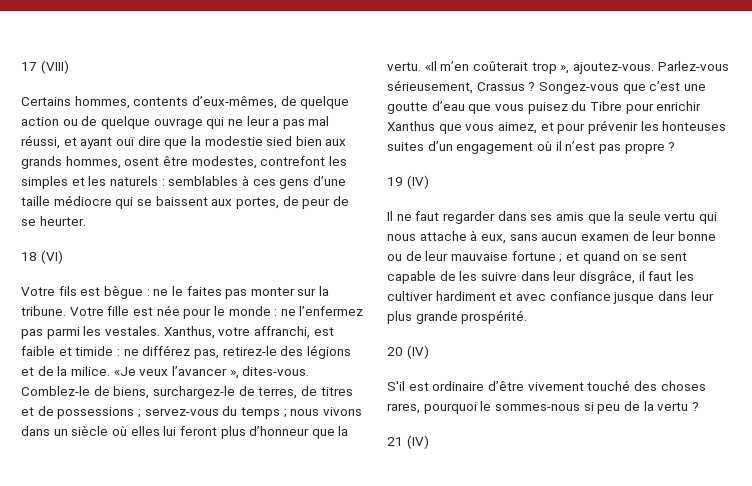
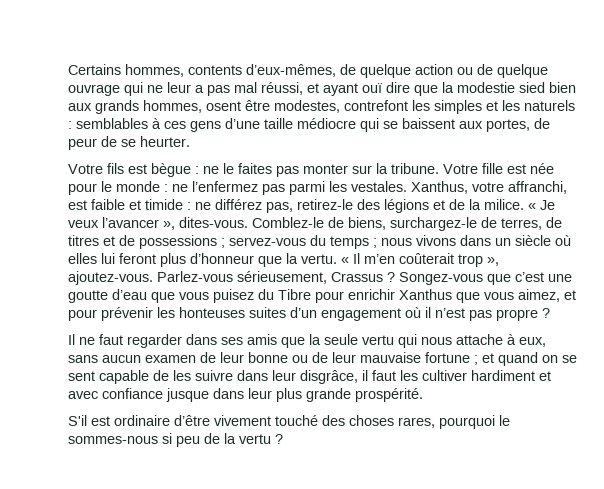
- 17 (VIII)
- 18 (VI)
- «Je veux l’avancer », dites-vous.
+ « Je veux l’avancer », dites-vous.
- «Il m’en coûterait trop », ajoutez-vous.
+ « Il m’en coûterait trop », ajoutez-vous.
- 19 (IV)
- 20 (IV)
- 21 (IV)

